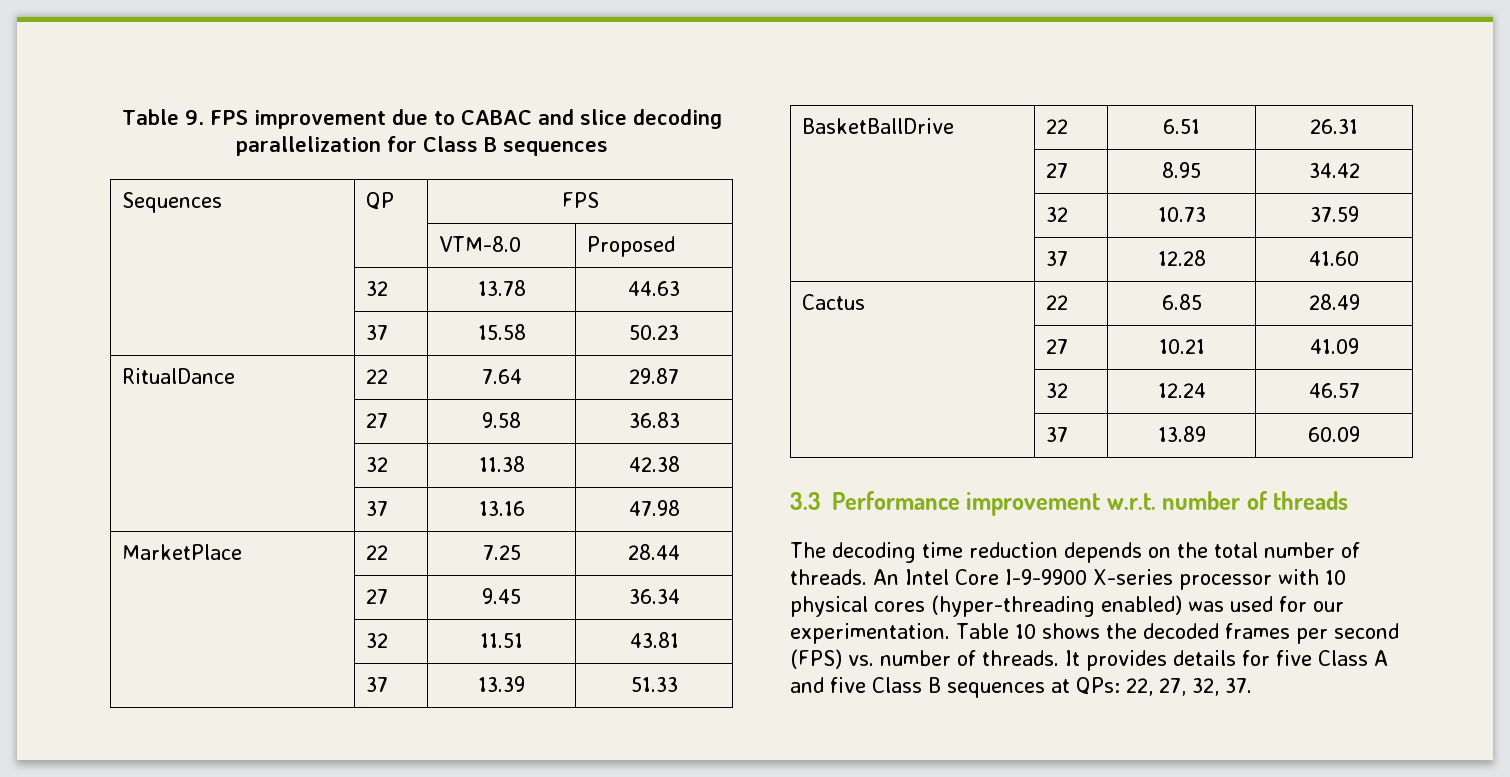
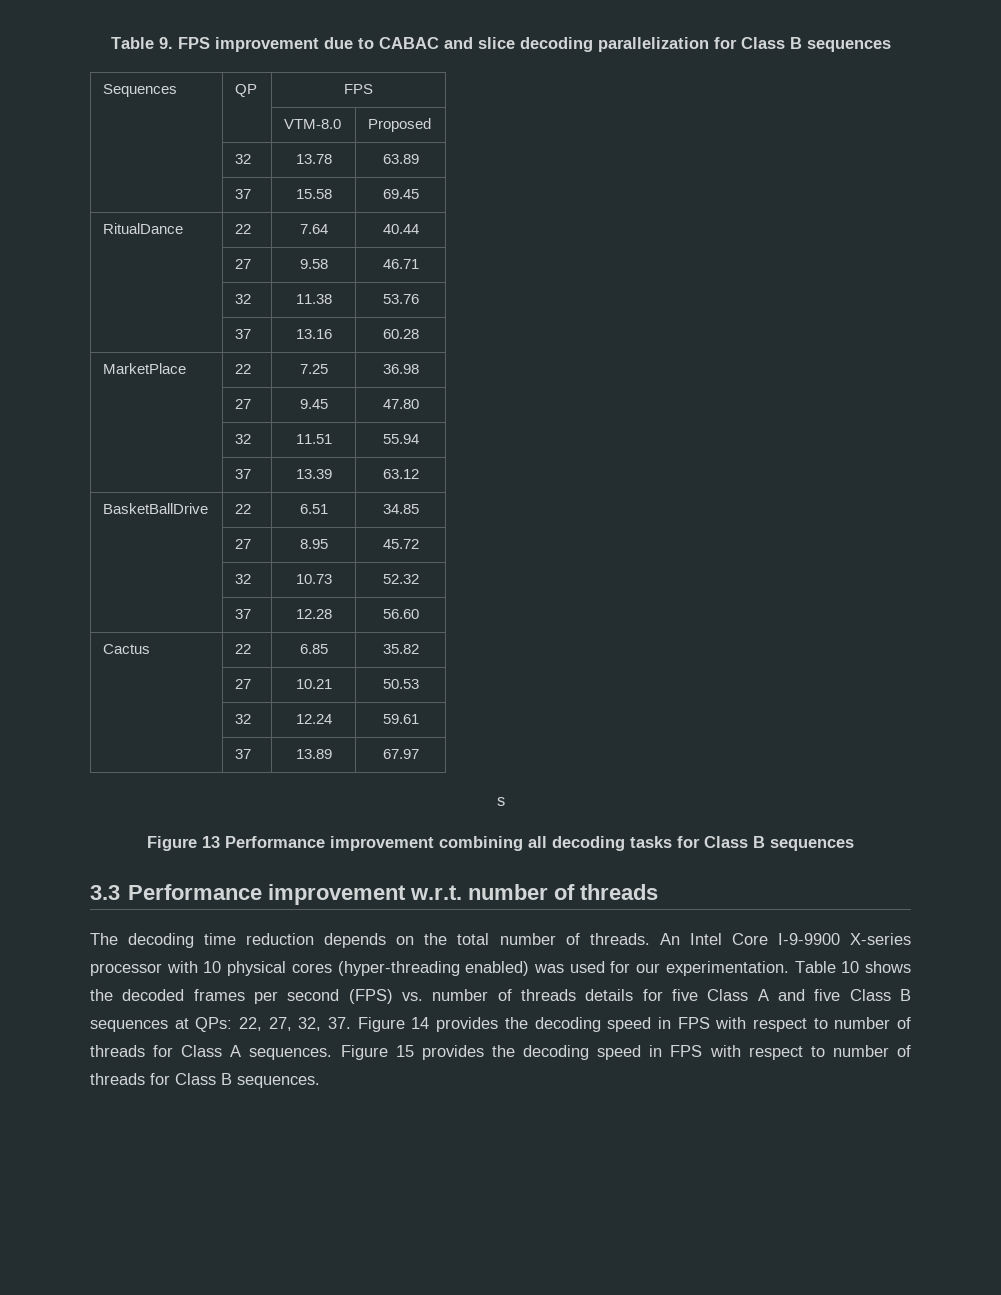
- | 32 | 13.78 | 44.63
+ | 32 | 13.78 | 63.89
- | 37 | 15.58 | 50.23
+ | 37 | 15.58 | 69.45
- RitualDance | 22 | 7.64 | 29.87
+ RitualDance | 22 | 7.64 | 40.44
- | 27 | 9.58 | 36.83
+ | 27 | 9.58 | 46.71
- | 32 | 11.38 | 42.38
+ | 32 | 11.38 | 53.76
- | 37 | 13.16 | 47.98
+ | 37 | 13.16 | 60.28
- MarketPlace | 22 | 7.25 | 28.44
+ MarketPlace | 22 | 7.25 | 36.98
- | 27 | 9.45 | 36.34
+ | 27 | 9.45 | 47.80
- | 32 | 11.51 | 43.81
+ | 32 | 11.51 | 55.94
- | 37 | 13.39 | 51.33
+ | 37 | 13.39 | 63.12
- BasketBallDrive | 22 | 6.51 | 26.31
+ BasketBallDrive | 22 | 6.51 | 34.85
- | 27 | 8.95 | 34.42
+ | 27 | 8.95 | 45.72
- | 32 | 10.73 | 37.59
+ | 32 | 10.73 | 52.32
- | 37 | 12.28 | 41.60
+ | 37 | 12.28 | 56.60
- Cactus | 22 | 6.85 | 28.49
+ Cactus | 22 | 6.85 | 35.82
- | 27 | 10.21 | 41.09
+ | 27 | 10.21 | 50.53
- | 32 | 12.24 | 46.57
+ | 32 | 12.24 | 59.61
- | 37 | 13.89 | 60.09
+ | 37 | 13.89 | 67.97
+ s
+ Figure 13 Performance improvement combining all decoding tasks for Class B sequences
- Table 10 shows the decoded frames per second (FPS) vs. number of threads. It provides details for five Class A and five Class B sequences at QPs: 22, 27, 32, 37.
+ Table 10 shows the decoded frames per second (FPS) vs. number of threads details for five Class A and five Class B sequences at QPs: 22, 27, 32, 37. Figure 14 provides the decoding speed in FPS with respect to number of threads for Class A sequences. Figure 15 provides the decoding speed in FPS with respect to number of threads for Class B sequences.

